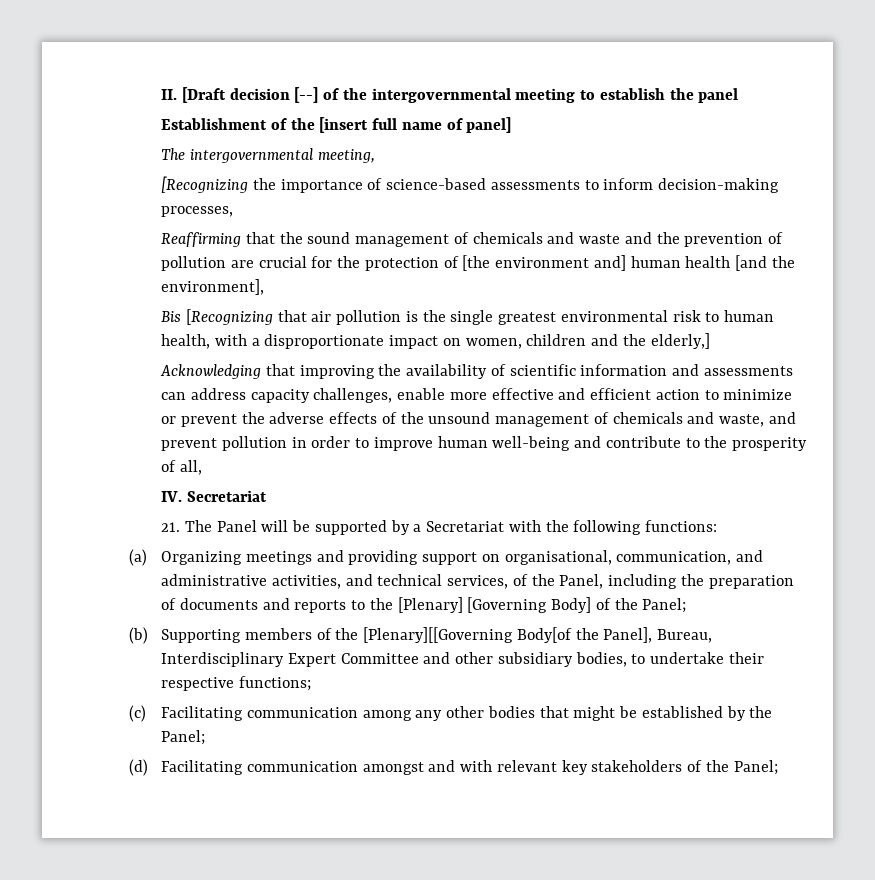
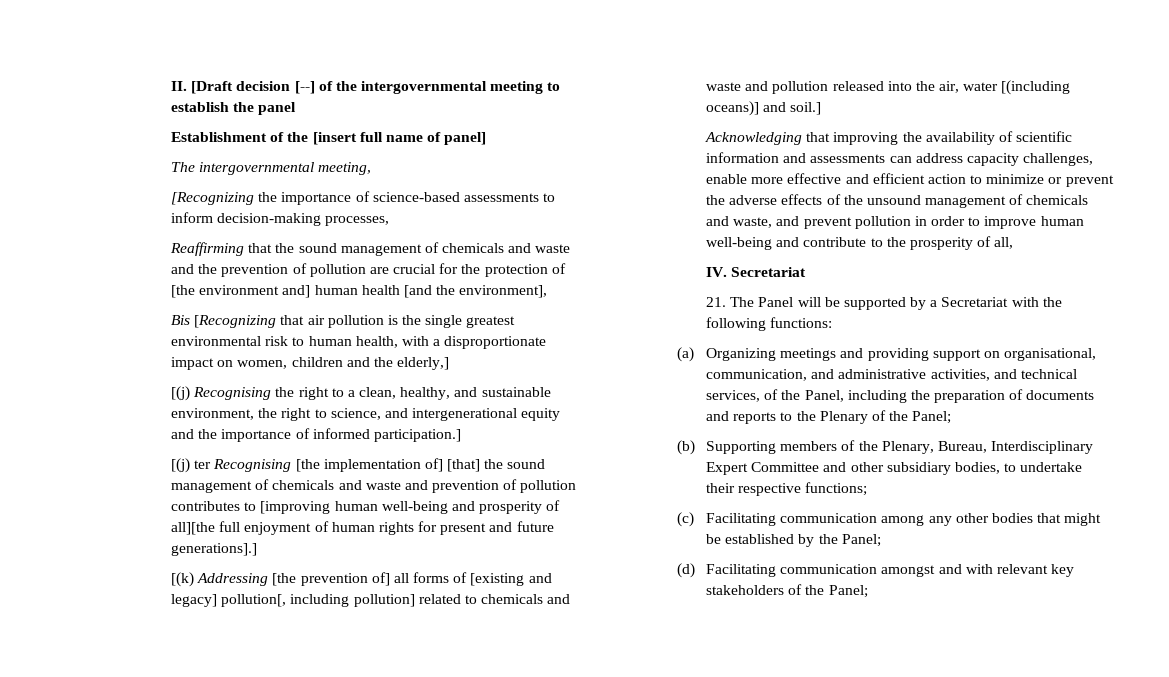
+ [(j) Recognising the right to a clean, healthy, and sustainable environment, the right to science, and intergenerational equity and the importance of informed participation.]
+ [(j) ter Recognising [the implementation of] [that] the sound management of chemicals and waste and prevention of pollution contributes to [improving human well-being and prosperity of all][the full enjoyment of human rights for present and future generations].]
+ [(k) Addressing [the prevention of] all forms of [existing and legacy] pollution[, including pollution] related to chemicals and waste and pollution released into the air, water [(including oceans)] and soil.]
- (a) Organizing meetings and providing support on organisational, communication, and administrative activities, and technical services, of the Panel, including the preparation of documents and reports to the [Plenary] [Governing Body] of the Panel;
+ (a) Organizing meetings and providing support on organisational, communication, and administrative activities, and technical services, of the Panel, including the preparation of documents and reports to the Plenary of the Panel;
- (b) Supporting members of the [Plenary][[Governing Body[of the Panel], Bureau, Interdisciplinary Expert Committee and other subsidiary bodies, to undertake their respective functions;
+ (b) Supporting members of the Plenary, Bureau, Interdisciplinary Expert Committee and other subsidiary bodies, to undertake their respective functions;

